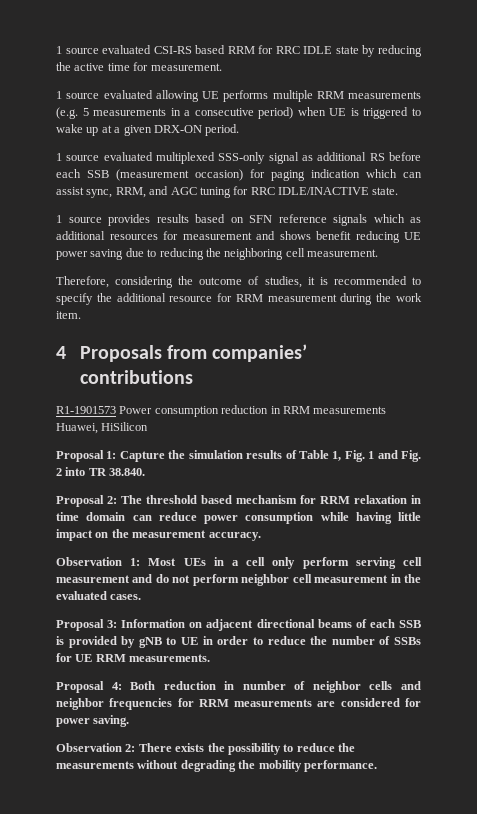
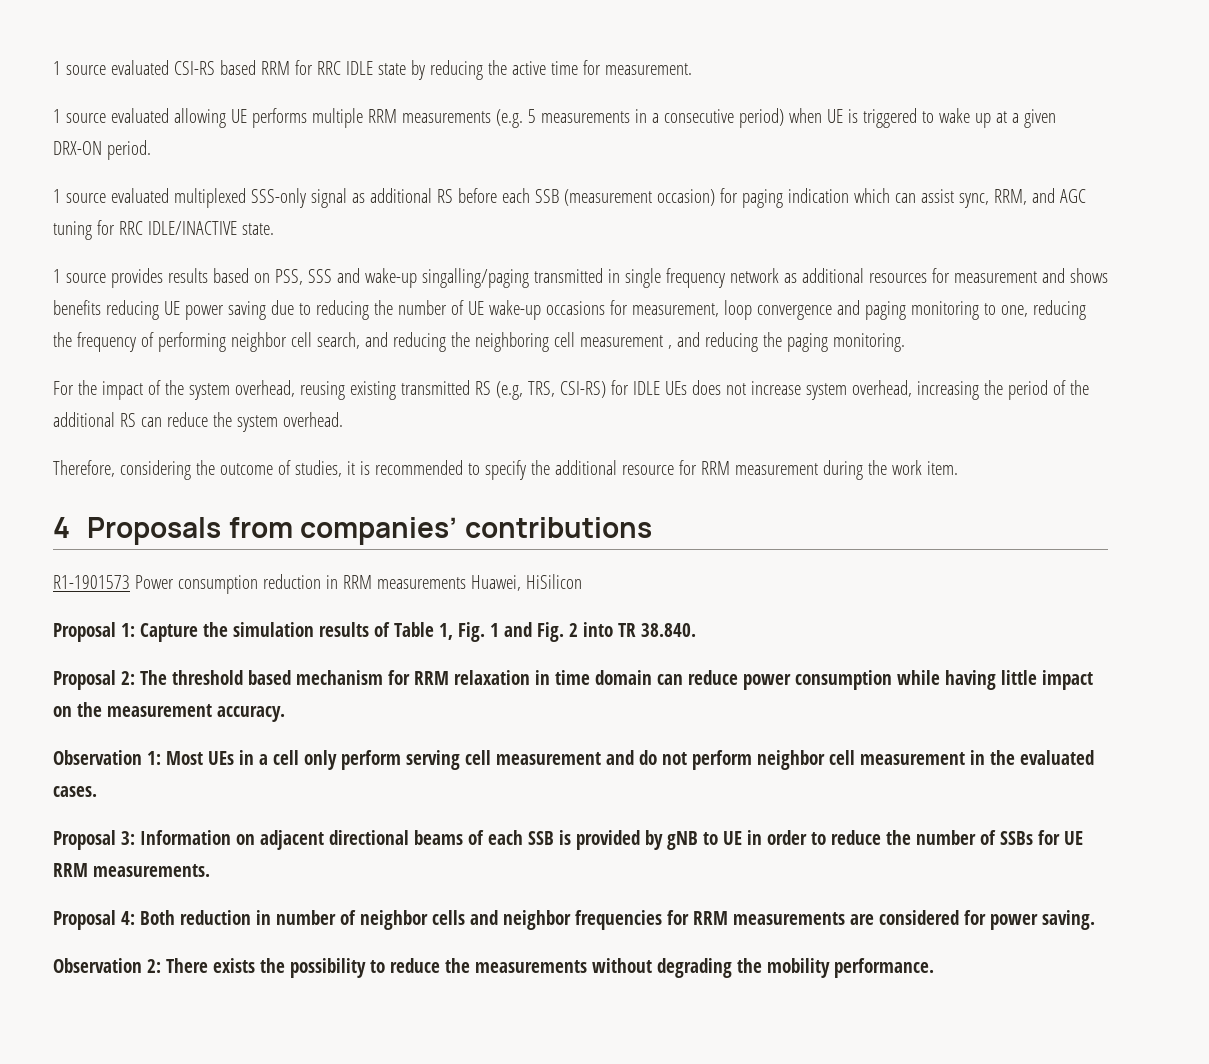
- 1 source provides results based on SFN reference signals which as additional resources for measurement and shows benefit reducing UE power saving due to reducing the neighboring cell measurement.
+ 1 source provides results based on PSS, SSS and wake-up singalling/paging transmitted in single frequency network as additional resources for measurement and shows benefits reducing UE power saving due to reducing the number of UE wake-up occasions for measurement, loop convergence and paging monitoring to one, reducing the frequency of performing neighbor cell search, and reducing the neighboring cell measurement , and reducing the paging monitoring.
+ For the impact of the system overhead, reusing existing transmitted RS (e.g, TRS, CSI-RS) for IDLE UEs does not increase system overhead, increasing the period of the additional RS can reduce the system overhead.

